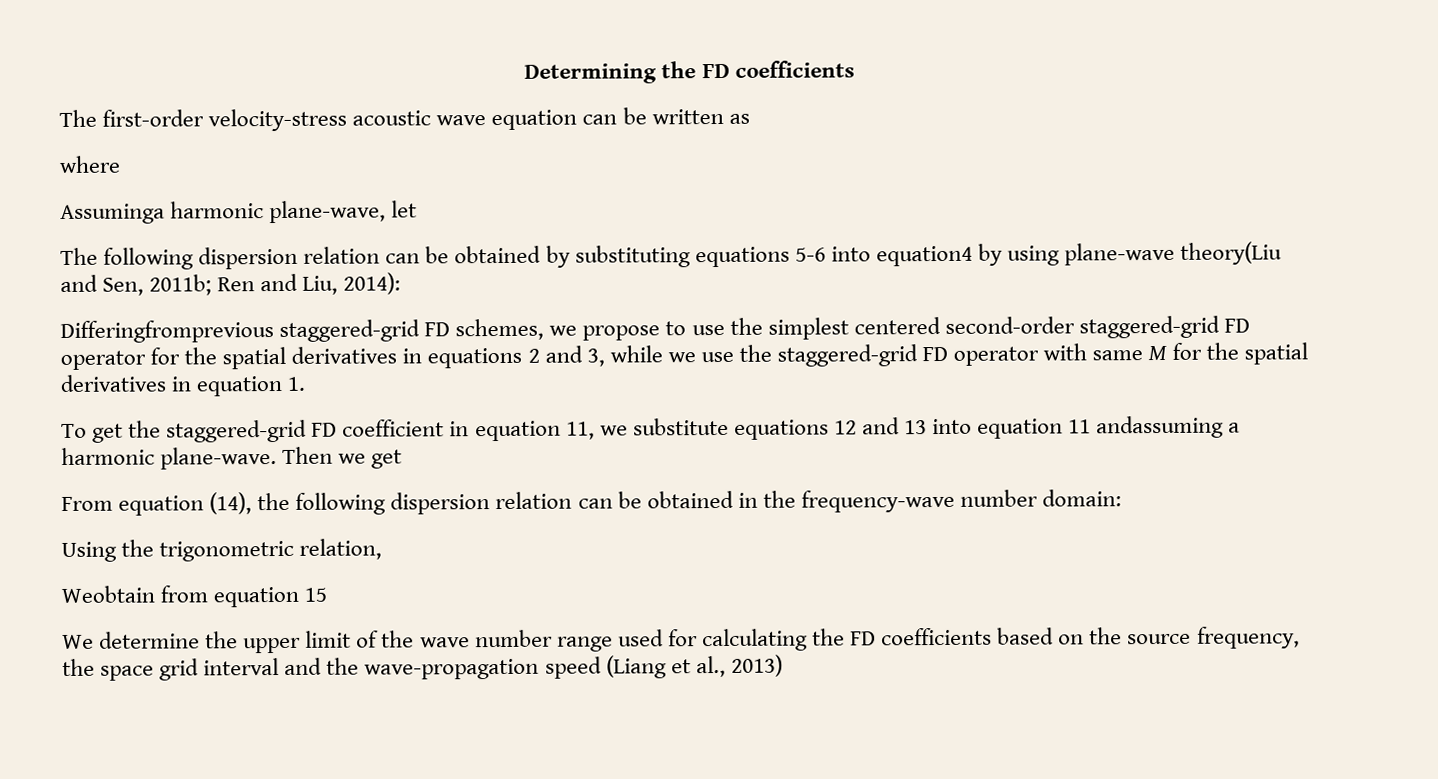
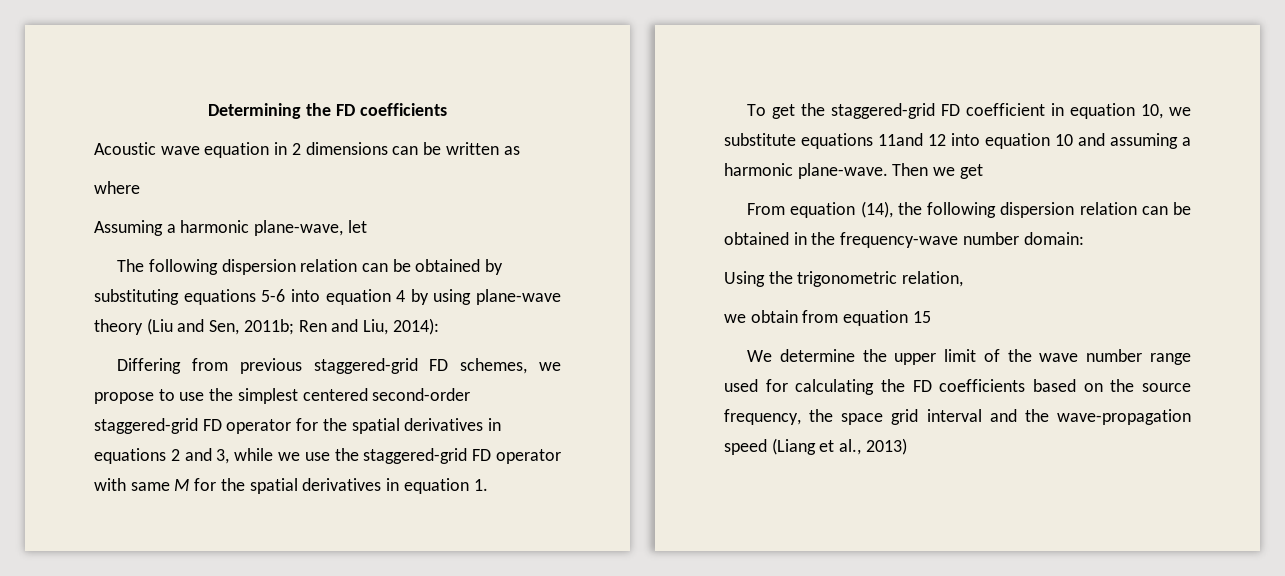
- The first-order velocity-stress acoustic wave equation can be written as
+ Acoustic wave equation in 2 dimensions can be written as
- Assuminga harmonic plane-wave, let
+ Assuming a harmonic plane-wave, let
- The following dispersion relation can be obtained by substituting equations 5-6 into equation4 by using plane-wave theory(Liu and Sen, 2011b; Ren and Liu, 2014):
+ The following dispersion relation can be obtained by substituting equations 5-6 into equation 4 by using plane-wave theory (Liu and Sen, 2011b; Ren and Liu, 2014):
- Differingfromprevious staggered-grid FD schemes, we propose to use the simplest centered second-order staggered-grid FD operator for the spatial derivatives in equations 2 and 3, while we use the staggered-grid FD operator with same M for the spatial derivatives in equation 1.
+ Differing from previous staggered-grid FD schemes, we propose to use the simplest centered second-order staggered-grid FD operator for the spatial derivatives in equations 2 and 3, while we use the staggered-grid FD operator with same M for the spatial derivatives in equation 1.
- To get the staggered-grid FD coefficient in equation 11, we substitute equations 12 and 13 into equation 11 andassuming a harmonic plane-wave.
+ To get the staggered-grid FD coefficient in equation 10, we substitute equations 11and 12 into equation 10 and assuming a harmonic plane-wave.
- Weobtain from equation 15
+ we obtain from equation 15

